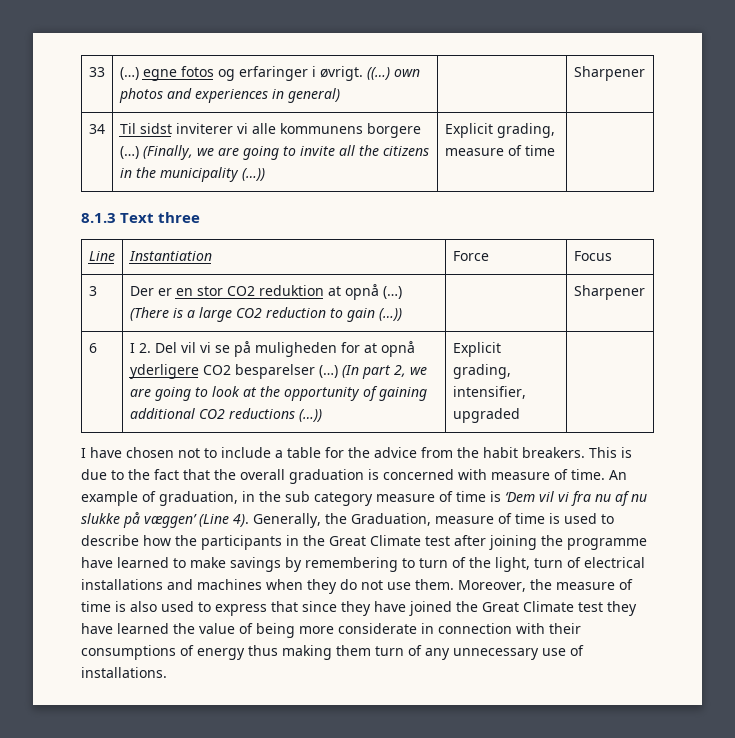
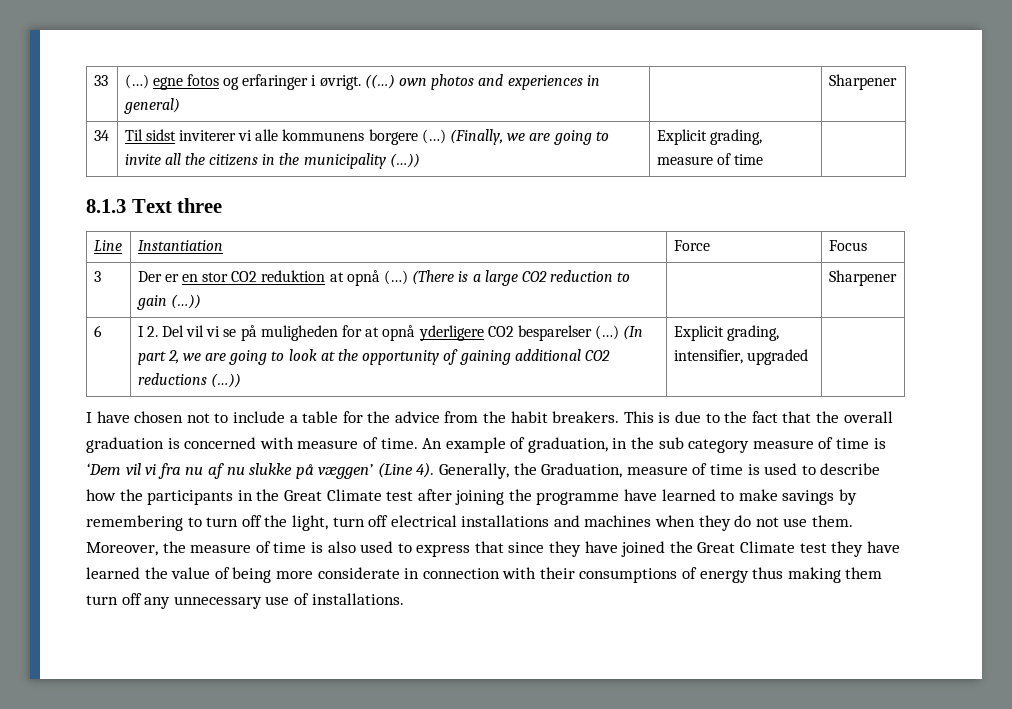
- Generally, the Graduation, measure of time is used to describe how the participants in the Great Climate test after joining the programme have learned to make savings by remembering to turn of the light, turn of electrical installations and machines when they do not use them.
+ Generally, the Graduation, measure of time is used to describe how the participants in the Great Climate test after joining the programme have learned to make savings by remembering to turn off the light, turn off electrical installations and machines when they do not use them.
- Moreover, the measure of time is also used to express that since they have joined the Great Climate test they have learned the value of being more considerate in connection with their consumptions of energy thus making them turn of any unnecessary use of installations.
+ Moreover, the measure of time is also used to express that since they have joined the Great Climate test they have learned the value of being more considerate in connection with their consumptions of energy thus making them turn off any unnecessary use of installations.

